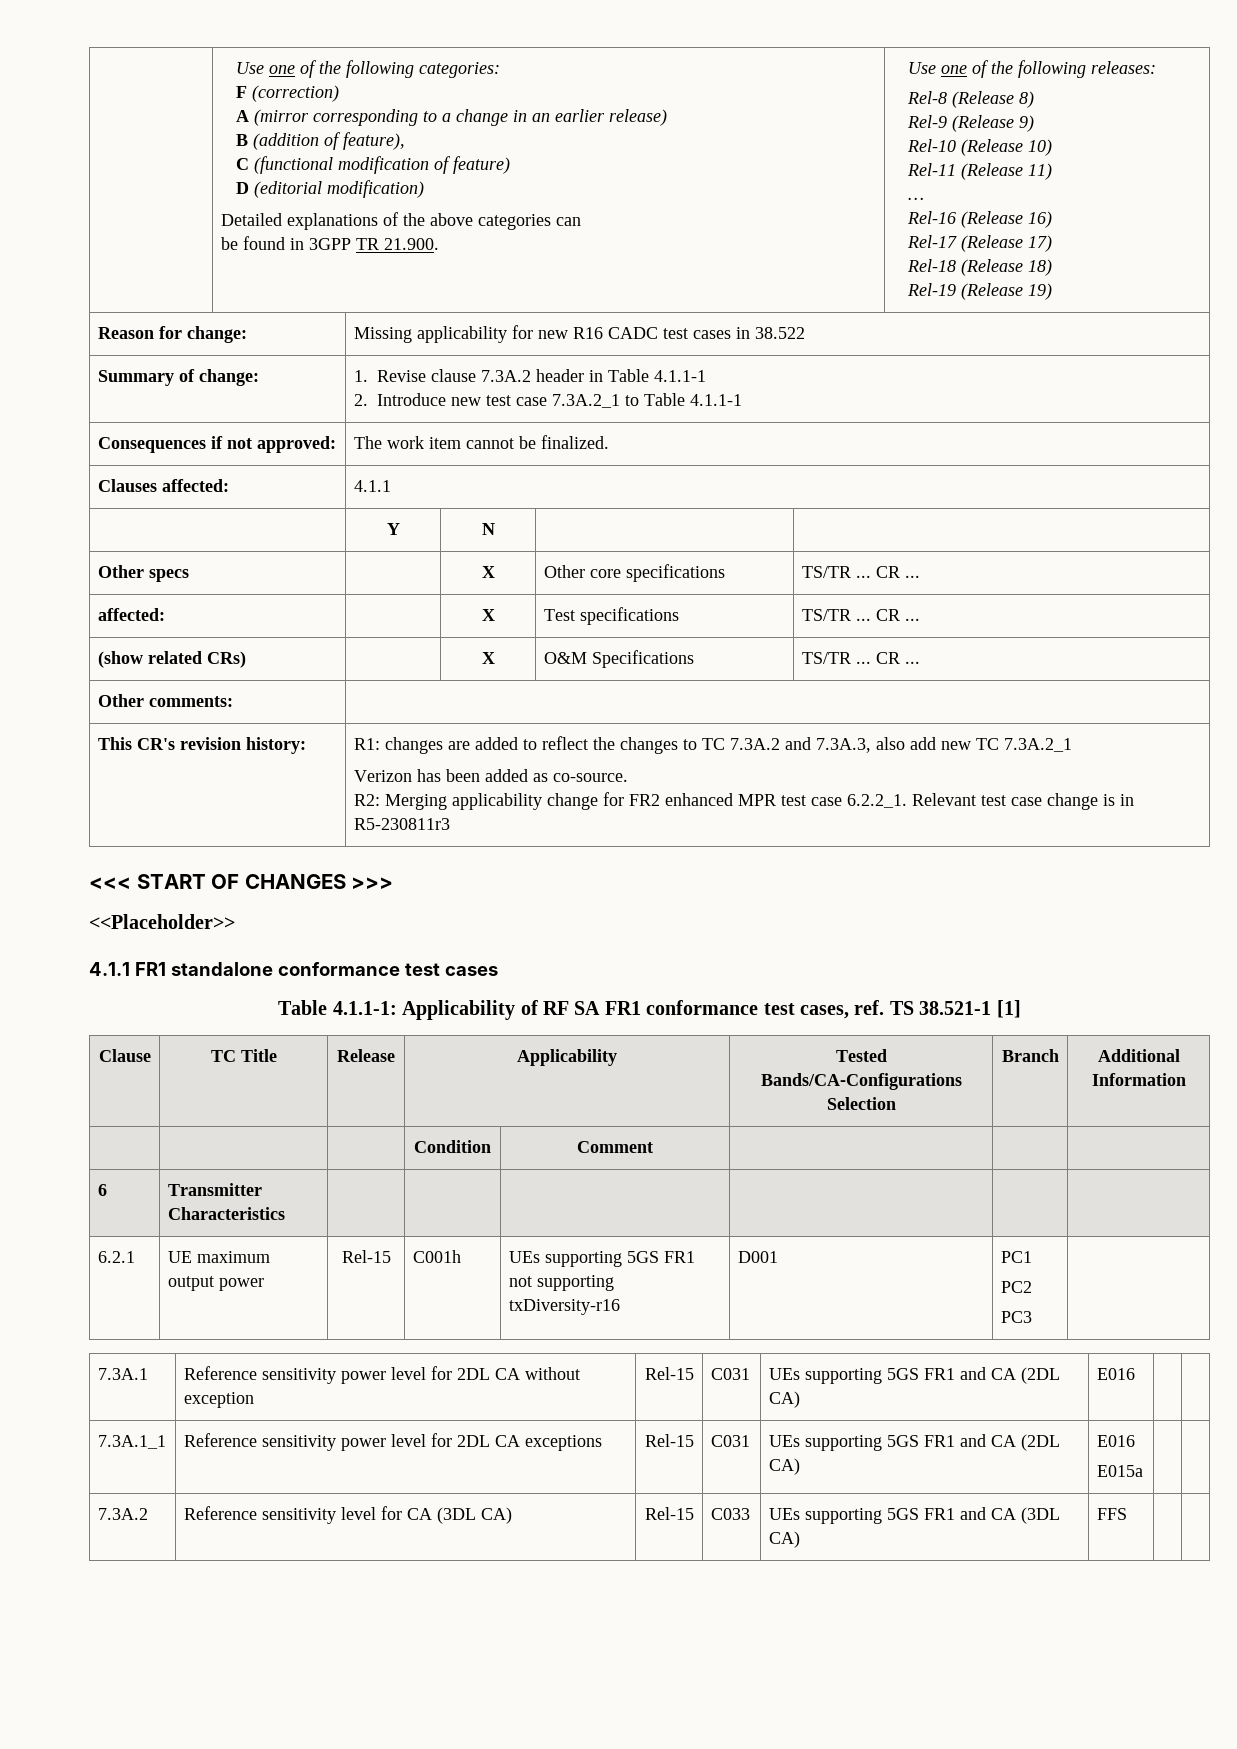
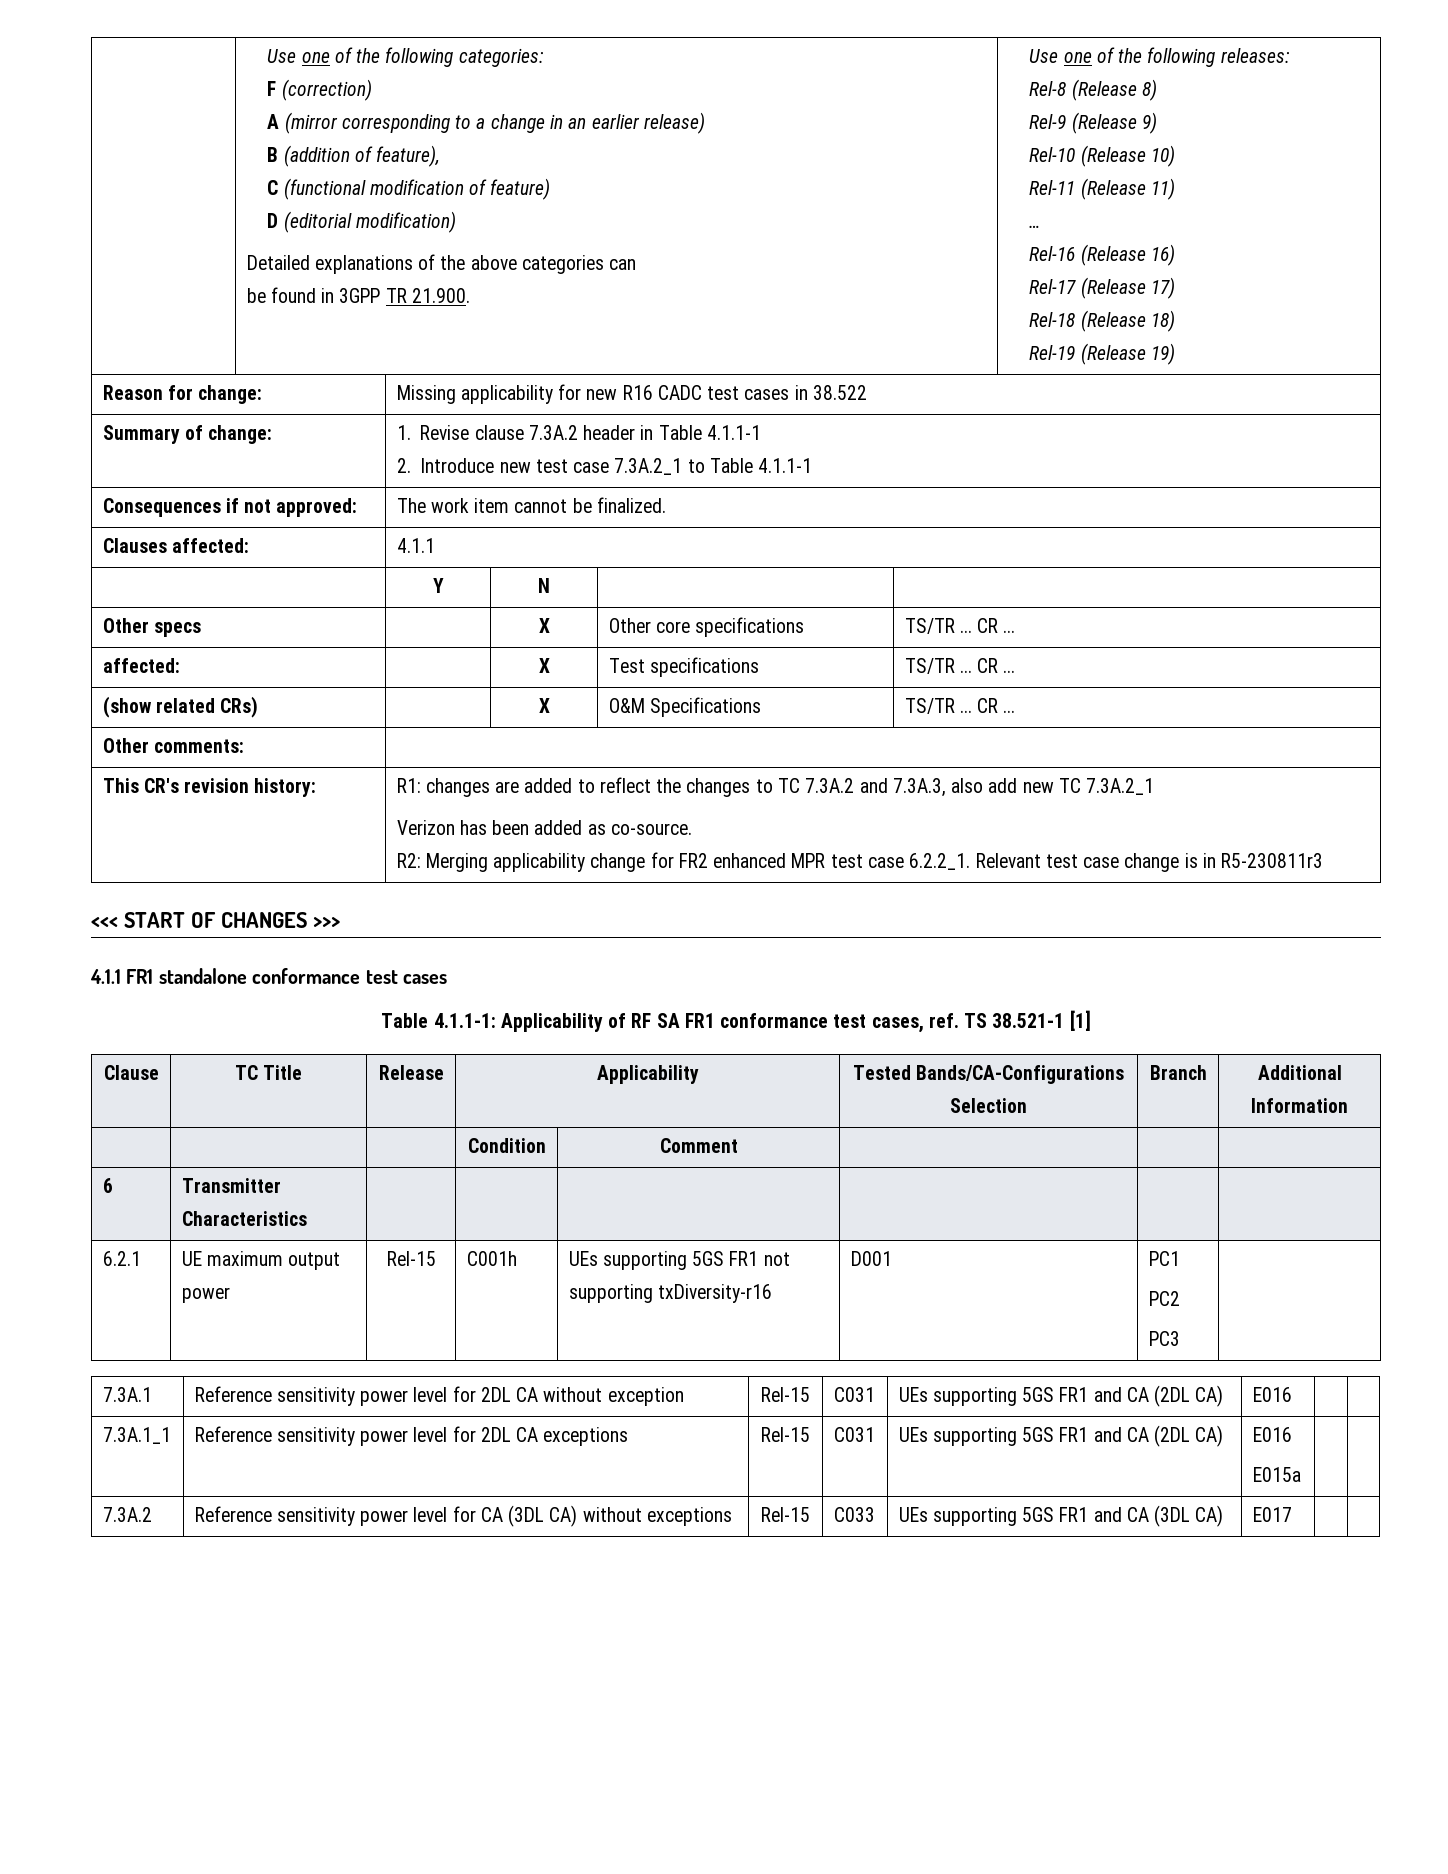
- <<Placeholder>>
- 7.3A.2 | Reference sensitivity level for CA (3DL CA) | Rel-15 | C033 | UEs supporting 5GS FR1 and CA (3DL CA) | FFS | |
+ 7.3A.2 | Reference sensitivity power level for CA (3DL CA) without exceptions | Rel-15 | C033 | UEs supporting 5GS FR1 and CA (3DL CA) | E017 | |

